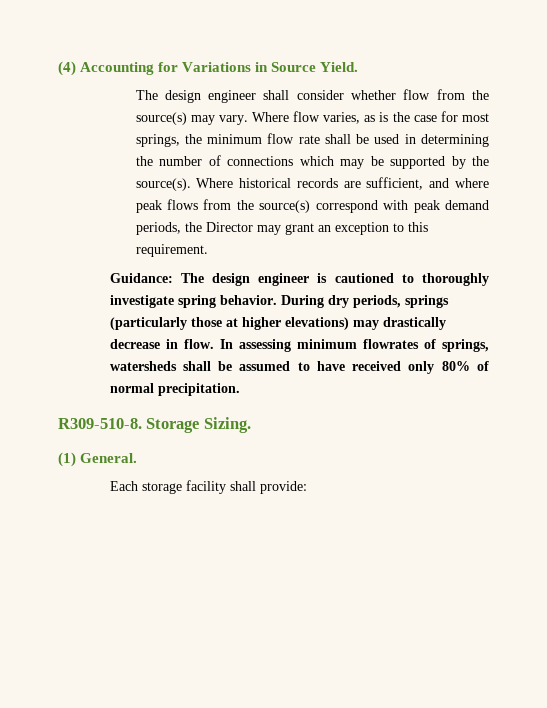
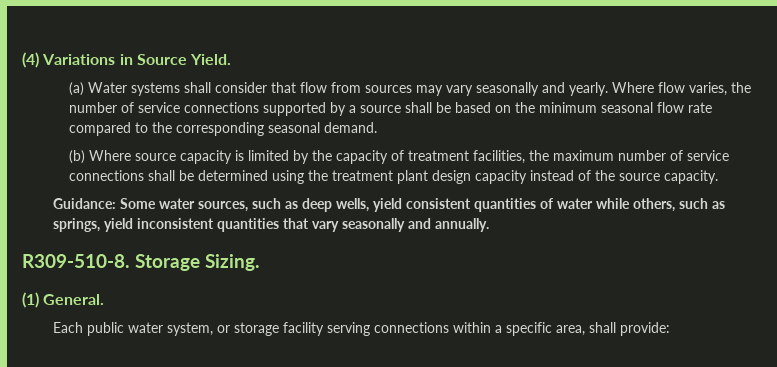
- (4) Accounting for Variations in Source Yield.
+ (4) Variations in Source Yield.
- The design engineer shall consider whether flow from the source(s) may vary. Where flow varies, as is the case for most springs, the minimum flow rate shall be used in determining the number of connections which may be supported by the source(s). Where historical records are sufficient, and where peak flows from the source(s) correspond with peak demand periods, the Director may grant an exception to this requirement.
- Guidance: The design engineer is cautioned to thoroughly investigate spring behavior. During dry periods, springs (particularly those at higher elevations) may drastically decrease in flow. In assessing minimum flowrates of springs, watersheds shall be assumed to have received only 80% of normal precipitation.
+ (a) Water systems shall consider that flow from sources may vary seasonally and yearly. Where flow varies, the number of service connections supported by a source shall be based on the minimum seasonal flow rate compared to the corresponding seasonal demand.
+ (b) Where source capacity is limited by the capacity of treatment facilities, the maximum number of service connections shall be determined using the treatment plant design capacity instead of the source capacity.
+ Guidance: Some water sources, such as deep wells, yield consistent quantities of water while others, such as springs, yield inconsistent quantities that vary seasonally and annually.
- Each storage facility shall provide:
+ Each public water system, or storage facility serving connections within a specific area, shall provide:

